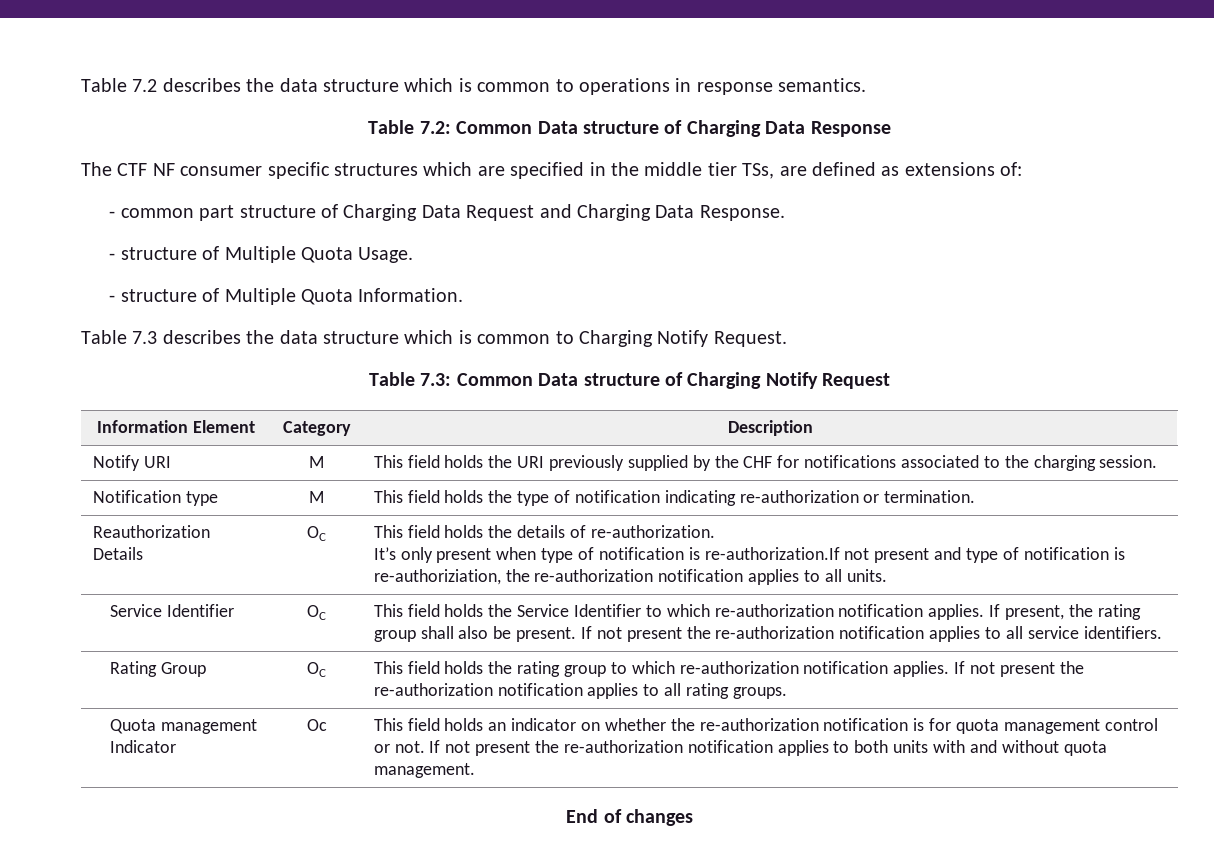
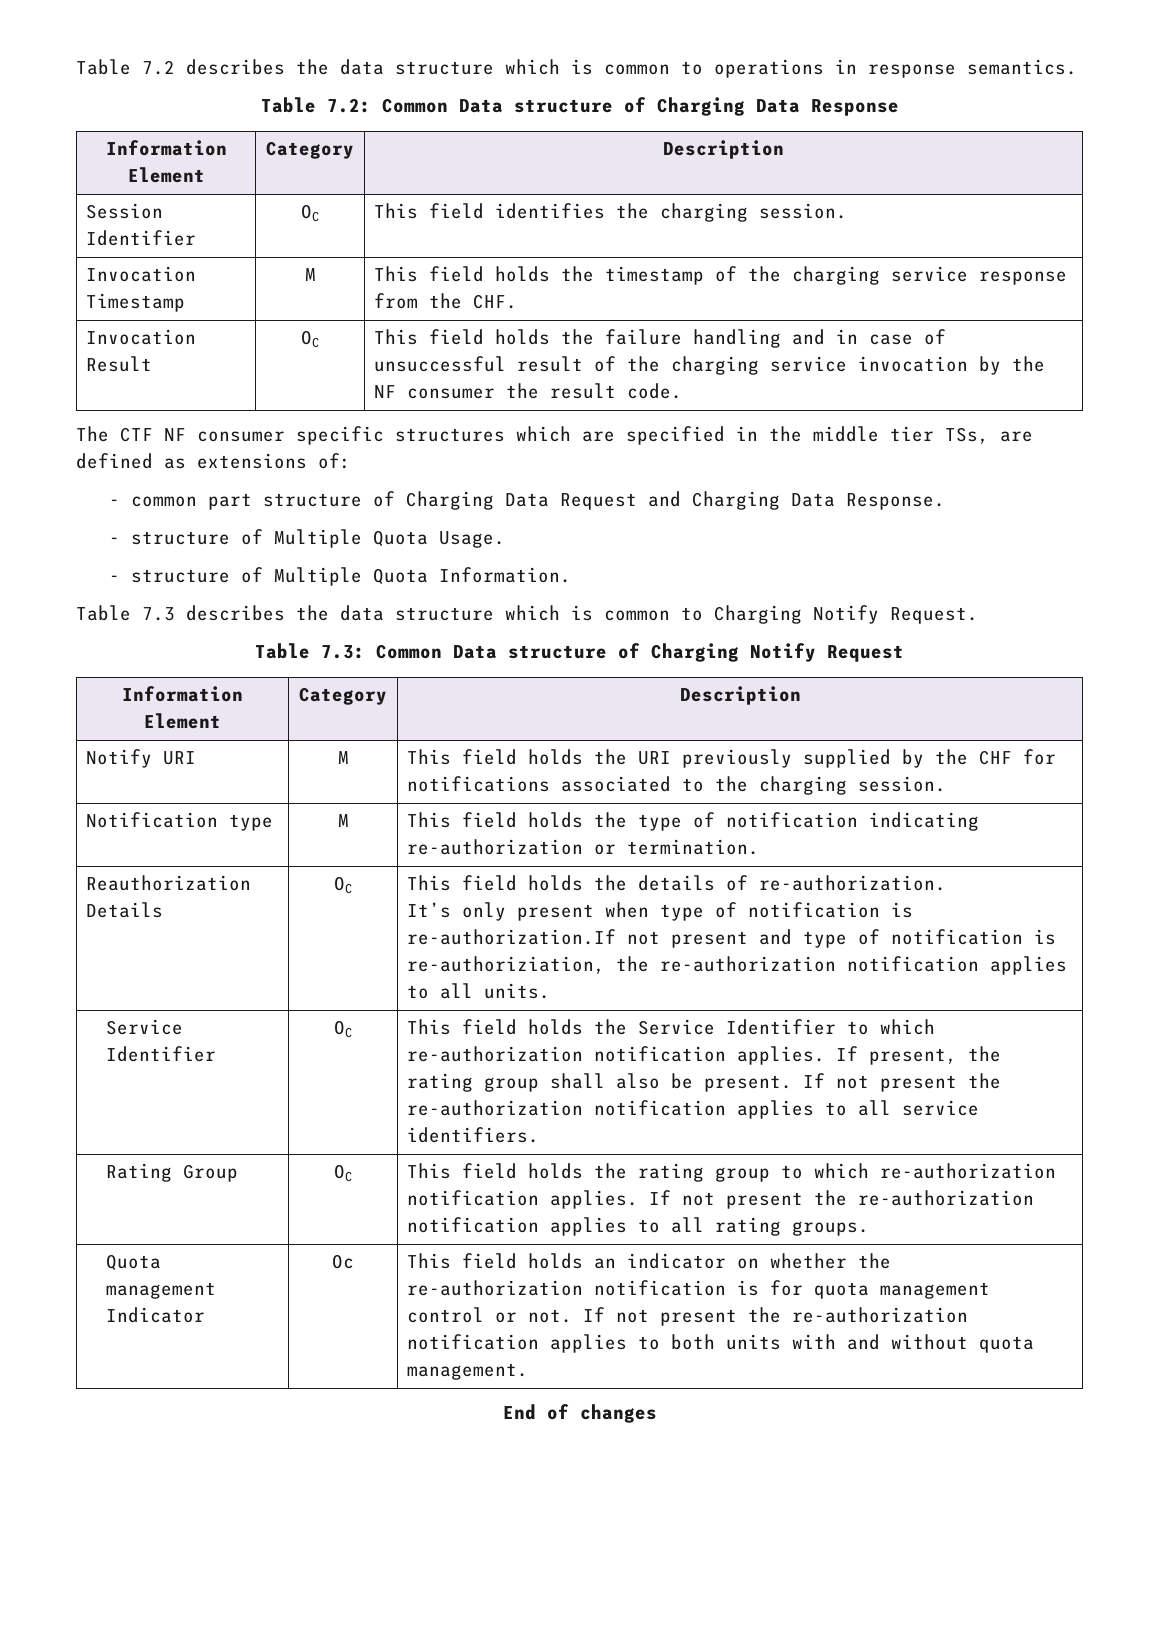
  Table 7.2: Common Data structure of Charging Data Response
+ Information Element | Category | Description
+ Session Identifier | OC | This field identifies the charging session.
+ Invocation Timestamp | M | This field holds the timestamp of the charging service response from the CHF.
+ Invocation Result | OC | This field holds the failure handling and in case of unsuccessful result of the charging service invocation by the NF consumer the result code.

